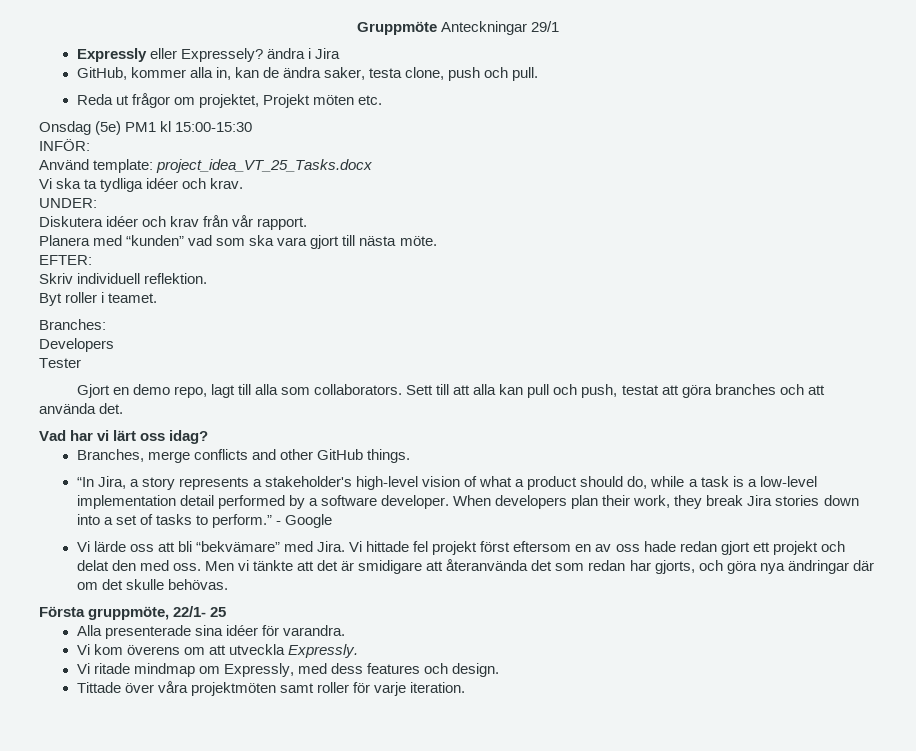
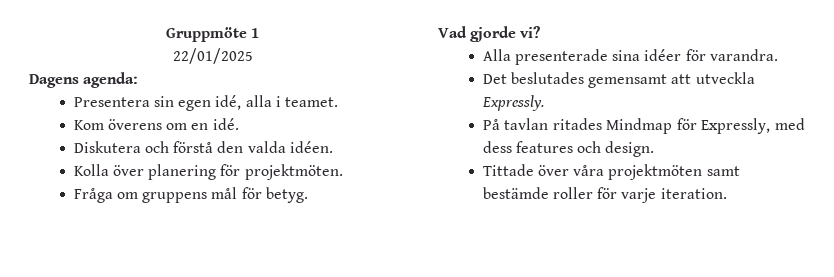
- Gruppmöte Anteckningar 29/1
- Expressly eller Expressely? ändra i Jira
- GitHub, kommer alla in, kan de ändra saker, testa clone, push och pull.
- Reda ut frågor om projektet, Projekt möten etc.
- Onsdag (5e) PM1 kl 15:00-15:30
- INFÖR:
- Använd template: project_idea_VT_25_Tasks.docx
- Vi ska ta tydliga idéer och krav.
- UNDER:
- Diskutera idéer och krav från vår rapport.
- Planera med “kunden” vad som ska vara gjort till nästa möte.
- EFTER:
- Skriv individuell reflektion.
- Byt roller i teamet.
- Branches:
- Developers
- Tester
- Gjort en demo repo, lagt till alla som collaborators. Sett till att alla kan pull och push, testat att göra branches och att använda det.
- Vad har vi lärt oss idag?
- Branches, merge conflicts and other GitHub things.
- “In Jira, a story represents a stakeholder's high-level vision of what a product should do, while a task is a low-level implementation detail performed by a software developer. When developers plan their work, they break Jira stories down into a set of tasks to perform.” - Google
- Vi lärde oss att bli “bekvämare” med Jira. Vi hittade fel projekt först eftersom en av oss hade redan gjort ett projekt och delat den med oss. Men vi tänkte att det är smidigare att återanvända det som redan har gjorts, och göra nya ändringar där om det skulle behövas.
- Första gruppmöte, 22/1- 25
+ Gruppmöte 1
+ 22/01/2025
+ Dagens agenda:
+ Presentera sin egen idé, alla i teamet.
+ Kom överens om en idé.
+ Diskutera och förstå den valda idéen.
+ Kolla över planering för projektmöten.
+ Fråga om gruppens mål för betyg.
+ Vad gjorde vi?
- Vi kom överens om att utveckla Expressly.
+ Det beslutades gemensamt att utveckla Expressly.
- Vi ritade mindmap om Expressly, med dess features och design.
+ På tavlan ritades Mindmap för Expressly, med dess features och design.
- Tittade över våra projektmöten samt roller för varje iteration.
+ Tittade över våra projektmöten samt bestämde roller för varje iteration.

